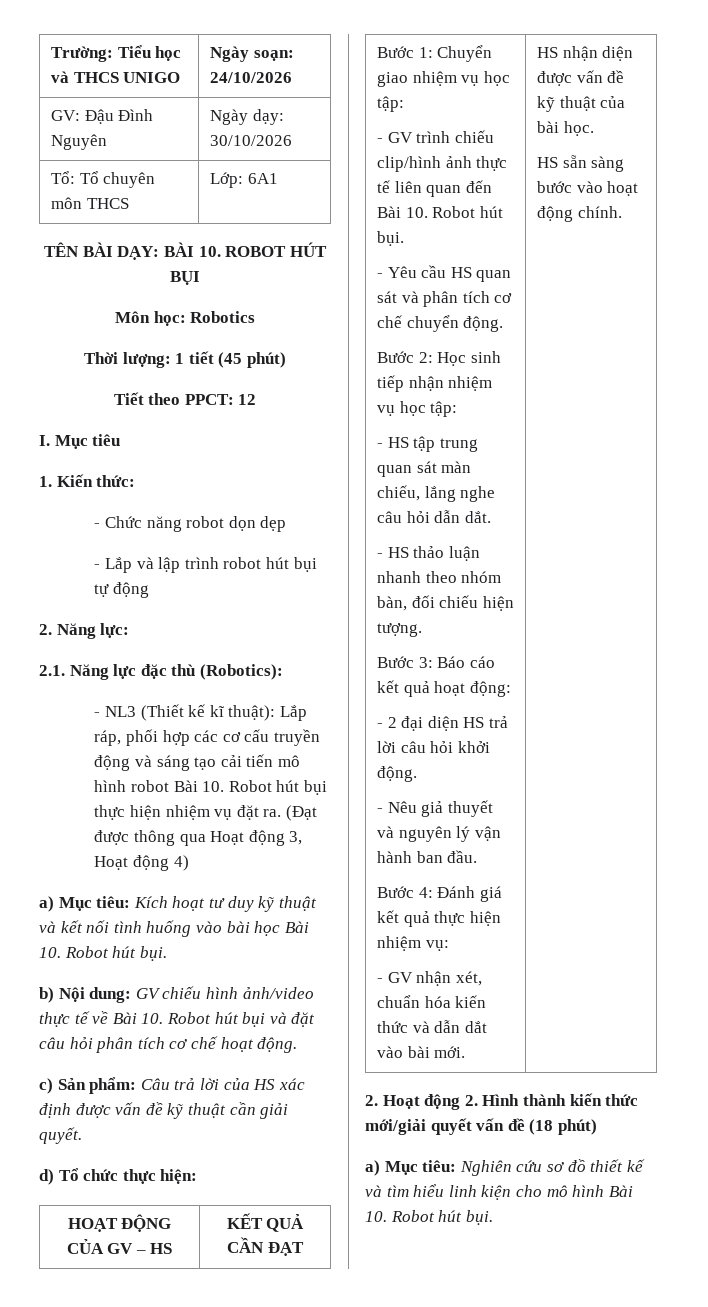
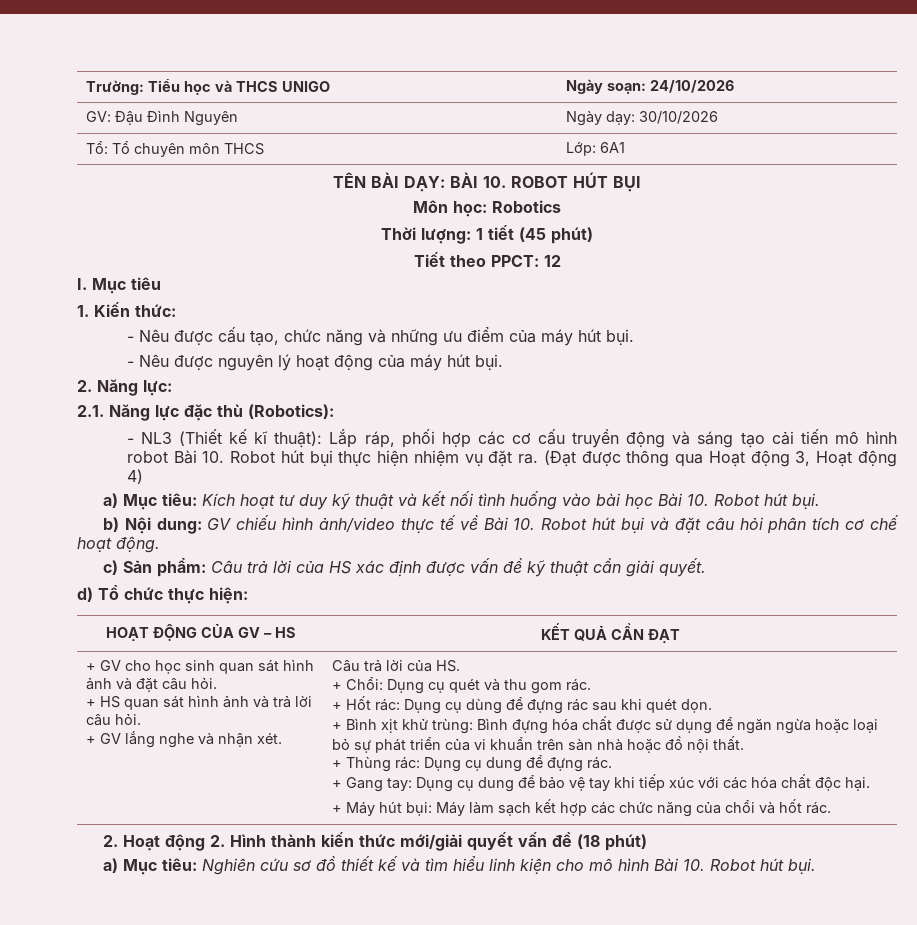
- - Chức năng robot dọn dẹp
- - Lắp và lập trình robot hút bụi tự động
+ - Nêu được cấu tạo, chức năng và những ưu điểm của máy hút bụi.
+ - Nêu được nguyên lý hoạt động của máy hút bụi.
- Bước 1: Chuyển giao nhiệm vụ học tập:
- - GV trình chiếu clip/hình ảnh thực tế liên quan đến Bài 10. Robot hút bụi.
- - Yêu cầu HS quan sát và phân tích cơ chế chuyển động.
- Bước 2: Học sinh tiếp nhận nhiệm vụ học tập:
- - HS tập trung quan sát màn chiếu, lắng nghe câu hỏi dẫn dắt.
- - HS thảo luận nhanh theo nhóm bàn, đối chiếu hiện tượng.
- Bước 3: Báo cáo kết quả hoạt động:
- - 2 đại diện HS trả lời câu hỏi khởi động.
- - Nêu giả thuyết và nguyên lý vận hành ban đầu.
- Bước 4: Đánh giá kết quả thực hiện nhiệm vụ:
- - GV nhận xét, chuẩn hóa kiến thức và dẫn dắt vào bài mới. | HS nhận diện được vấn đề kỹ thuật của bài học.
- HS sẵn sàng bước vào hoạt động chính.
+ + GV cho học sinh quan sát hình ảnh và đặt câu hỏi.
+ + HS quan sát hình ảnh và trả lời câu hỏi.
+ + GV lắng nghe và nhận xét. | Câu trả lời của HS.
+ + Chổi: Dụng cụ quét và thu gom rác.
+ + Hốt rác: Dụng cụ dùng để đựng rác sau khi quét dọn.
+ + Bình xịt khử trùng: Bình đựng hóa chất được sử dụng để ngăn ngừa hoặc loại bỏ sự phát triển của vi khuẩn trên sàn nhà hoặc đồ nội thất.
+ + Thùng rác: Dụng cụ dung để đựng rác.
+ + Gang tay: Dụng cụ dung để bảo vệ tay khi tiếp xúc với các hóa chất độc hại.
+ + Máy hút bụi: Máy làm sạch kết hợp các chức năng của chổi và hốt rác.

